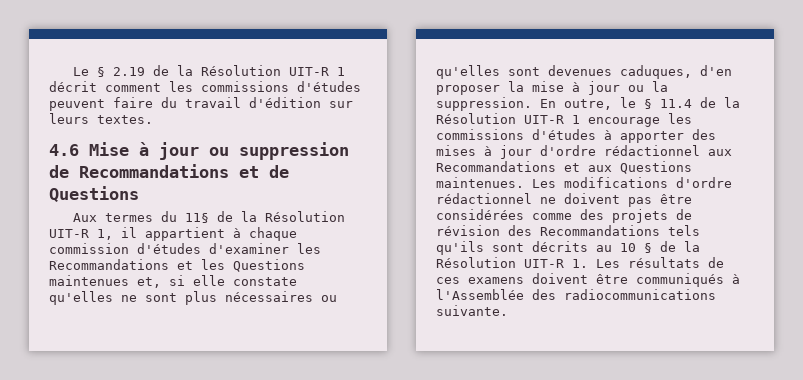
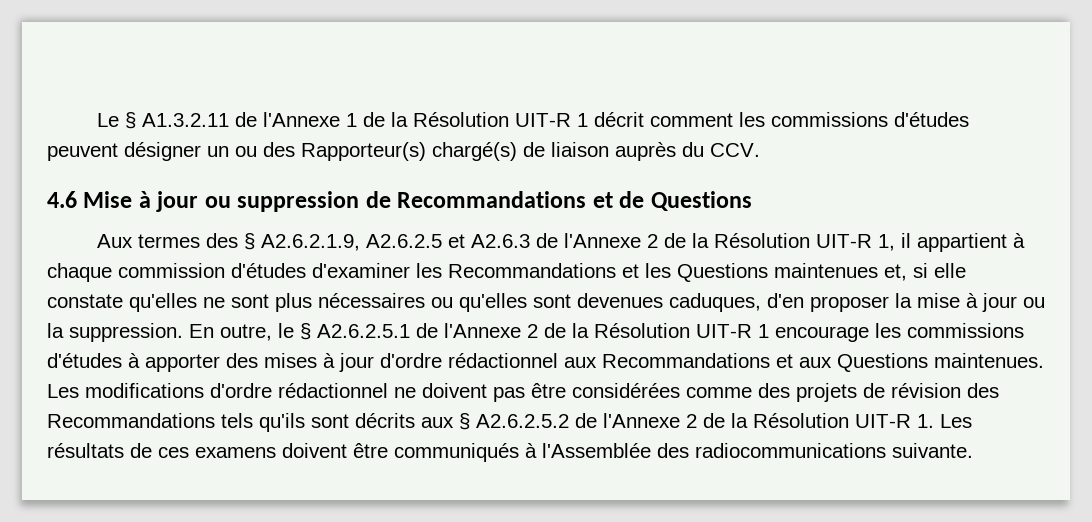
- Le § 2.19 de la Résolution UIT-R 1 décrit comment les commissions d'études peuvent faire du travail d'édition sur leurs textes.
+ Le § A1.3.2.11 de l'Annexe 1 de la Résolution UIT-R 1 décrit comment les commissions d'études peuvent désigner un ou des Rapporteur(s) chargé(s) de liaison auprès du CCV.
- Aux termes du 11§ de la Résolution UIT-R 1, il appartient à chaque commission d'études d'examiner les Recommandations et les Questions maintenues et, si elle constate qu'elles ne sont plus nécessaires ou qu'elles sont devenues caduques, d'en proposer la mise à jour ou la suppression.
+ Aux termes des § A2.6.2.1.9, A2.6.2.5 et A2.6.3 de l'Annexe 2 de la Résolution UIT-R 1, il appartient à chaque commission d'études d'examiner les Recommandations et les Questions maintenues et, si elle constate qu'elles ne sont plus nécessaires ou qu'elles sont devenues caduques, d'en proposer la mise à jour ou la suppression.
- En outre, le § 11.4 de la Résolution UIT-R 1 encourage les commissions d'études à apporter des mises à jour d'ordre rédactionnel aux Recommandations et aux Questions maintenues.
+ En outre, le § A2.6.2.5.1 de l'Annexe 2 de la Résolution UIT-R 1 encourage les commissions d'études à apporter des mises à jour d'ordre rédactionnel aux Recommandations et aux Questions maintenues.
- Les modifications d'ordre rédactionnel ne doivent pas être considérées comme des projets de révision des Recommandations tels qu'ils sont décrits au 10 § de la Résolution UIT-R 1. Les résultats de ces examens doivent être communiqués à l'Assemblée des radiocommunications suivante.
+ Les modifications d'ordre rédactionnel ne doivent pas être considérées comme des projets de révision des Recommandations tels qu'ils sont décrits aux § A2.6.2.5.2 de l'Annexe 2 de la Résolution UIT-R 1. Les résultats de ces examens doivent être communiqués à l'Assemblée des radiocommunications suivante.

